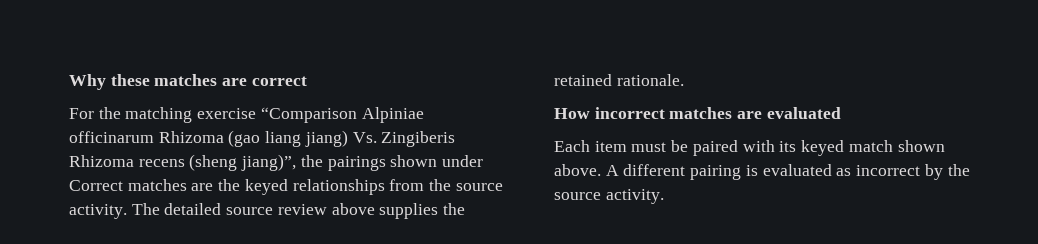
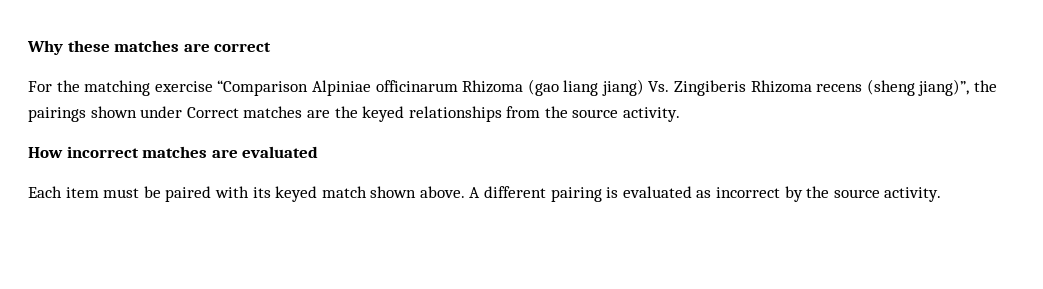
- The detailed source review above supplies the retained rationale.

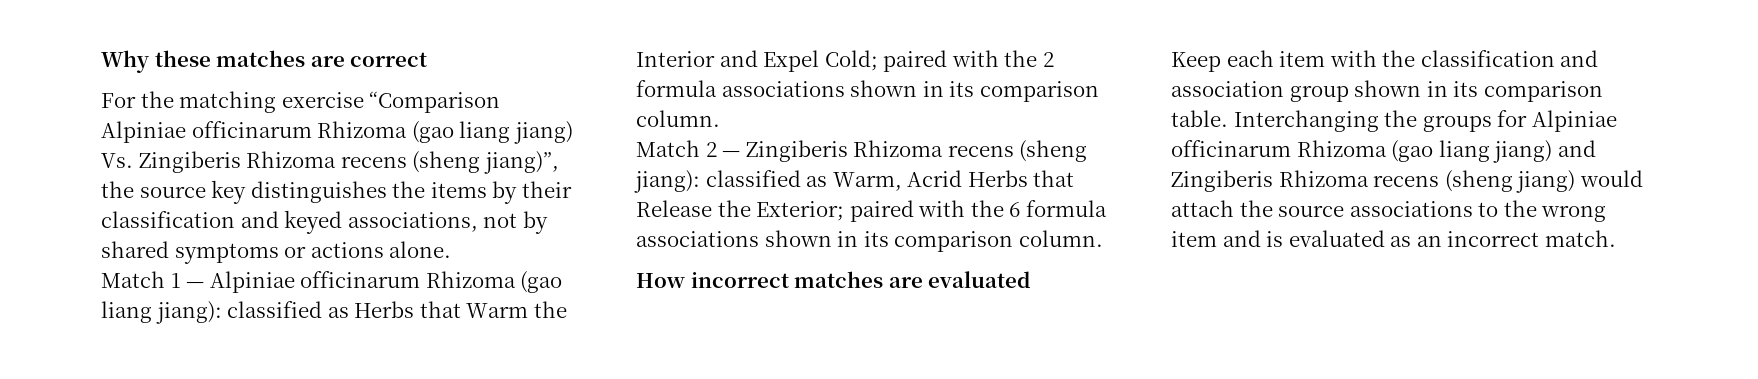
- For the matching exercise “Comparison Alpiniae officinarum Rhizoma (gao liang jiang) Vs. Zingiberis Rhizoma recens (sheng jiang)”, the pairings shown under Correct matches are the keyed relationships from the source activity.
+ For the matching exercise “Comparison Alpiniae officinarum Rhizoma (gao liang jiang) Vs. Zingiberis Rhizoma recens (sheng jiang)”, the source key distinguishes the items by their classification and keyed associations, not by shared symptoms or actions alone.
+ Match 1 — Alpiniae officinarum Rhizoma (gao liang jiang): classified as Herbs that Warm the Interior and Expel Cold; paired with the 2 formula associations shown in its comparison column.
+ Match 2 — Zingiberis Rhizoma recens (sheng jiang): classified as Warm, Acrid Herbs that Release the Exterior; paired with the 6 formula associations shown in its comparison column.
- Each item must be paired with its keyed match shown above. A different pairing is evaluated as incorrect by the source activity.
+ Keep each item with the classification and association group shown in its comparison table. Interchanging the groups for Alpiniae officinarum Rhizoma (gao liang jiang) and Zingiberis Rhizoma recens (sheng jiang) would attach the source associations to the wrong item and is evaluated as an incorrect match.

